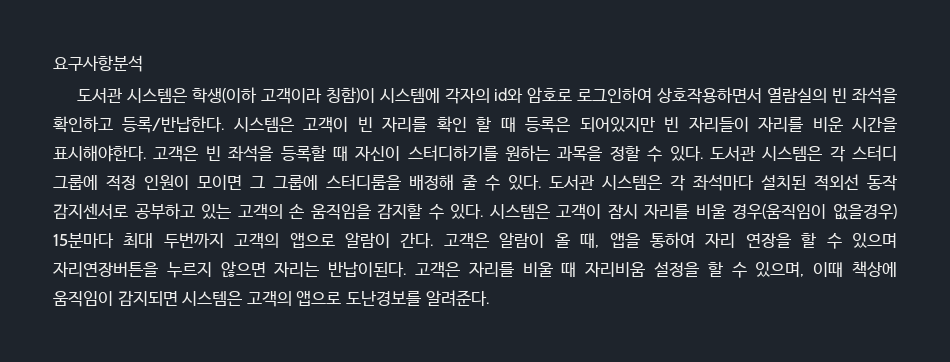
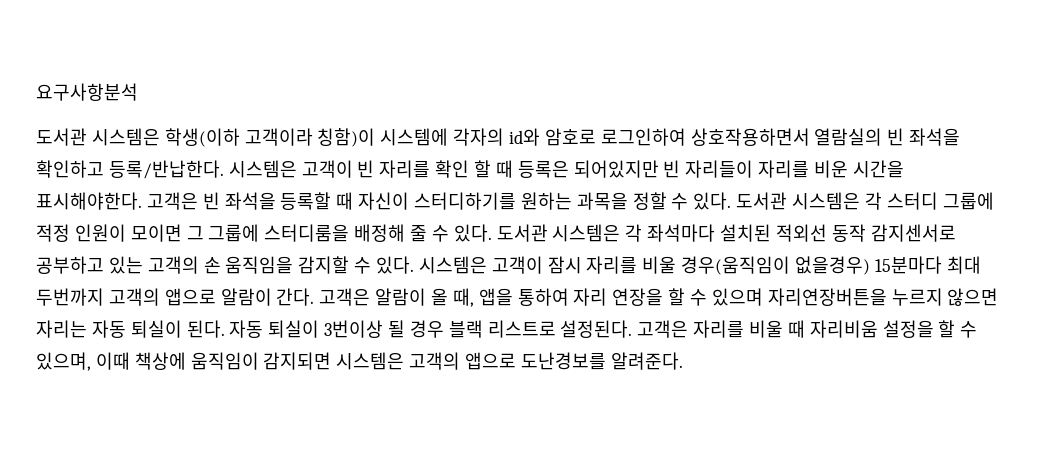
- 고객은 알람이 올 때, 앱을 통하여 자리 연장을 할 수 있으며 자리연장버튼을 누르지 않으면 자리는 반납이된다.
+ 고객은 알람이 올 때, 앱을 통하여 자리 연장을 할 수 있으며 자리연장버튼을 누르지 않으면 자리는 자동 퇴실이 된다. 자동 퇴실이 3번이상 될 경우 블랙 리스트로 설정된다.

